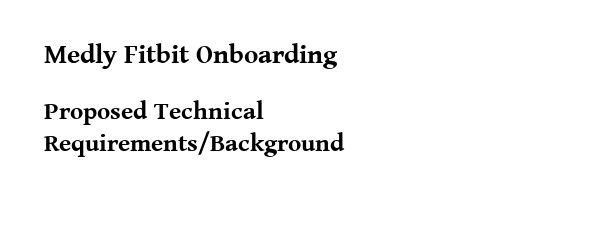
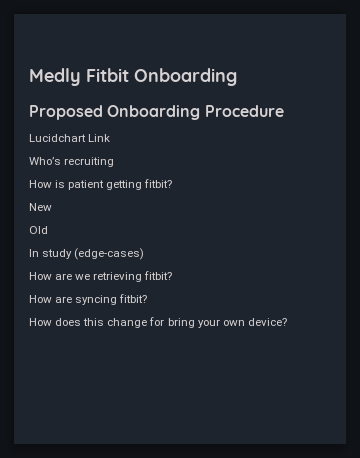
- Proposed Technical Requirements/Background
+ Proposed Onboarding Procedure
+ Lucidchart Link
+ Who’s recruiting
+ How is patient getting fitbit?
+ New
+ Old
+ In study (edge-cases)
+ How are we retrieving fitbit?
+ How are syncing fitbit?
+ How does this change for bring your own device?

